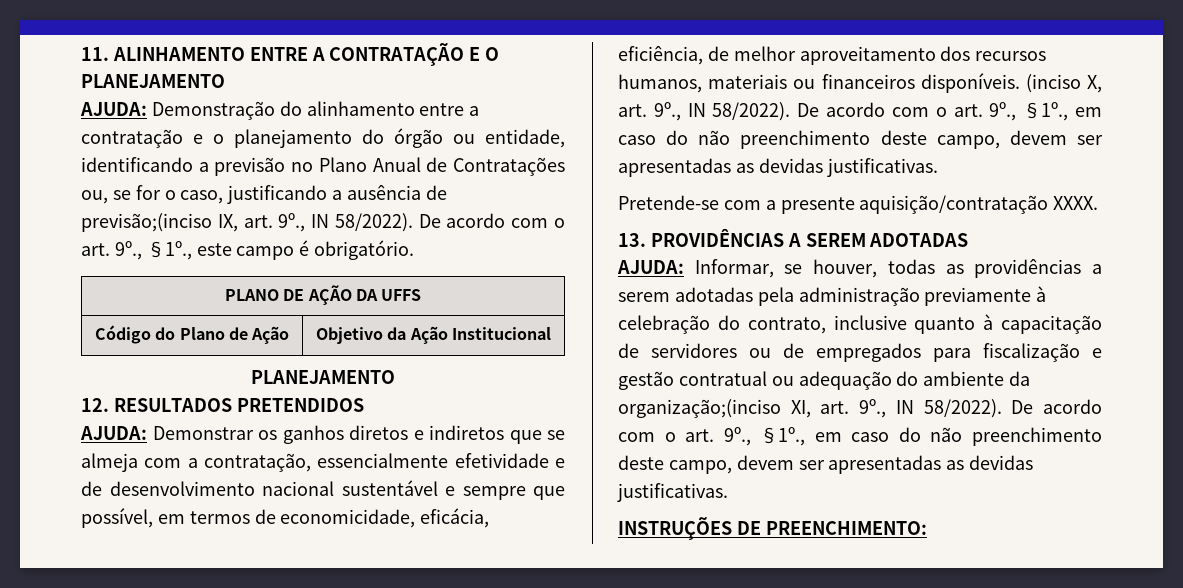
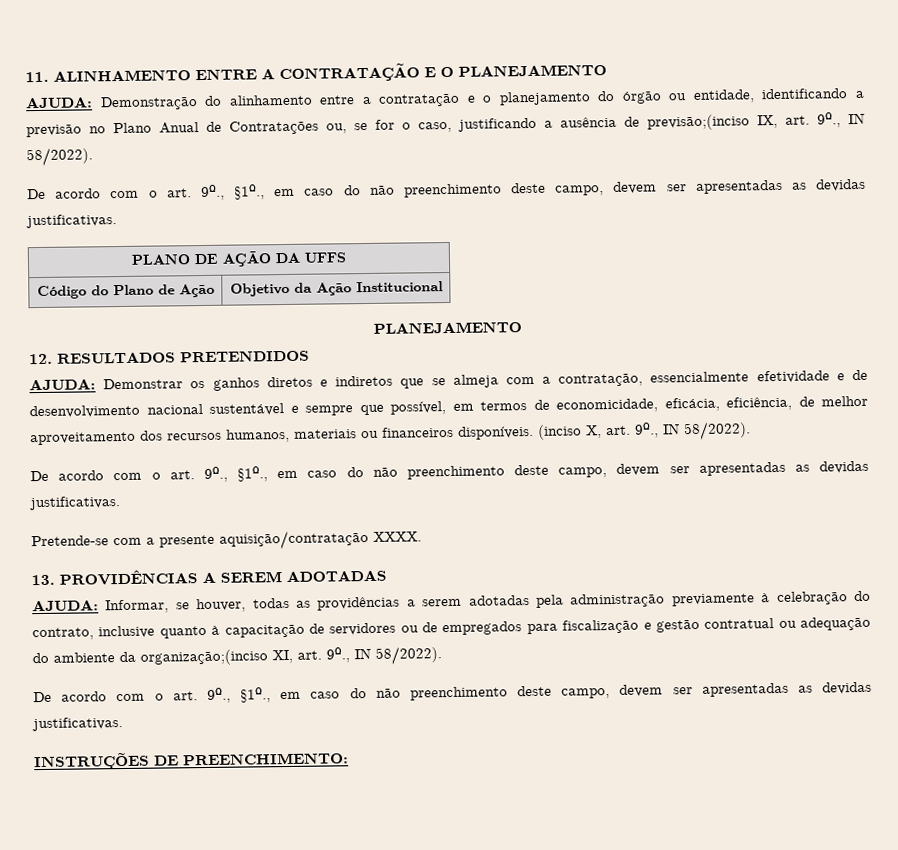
- AJUDA: Demonstração do alinhamento entre a contratação e o planejamento do órgão ou entidade, identificando a previsão no Plano Anual de Contratações ou, se for o caso, justificando a ausência de previsão;(inciso IX, art. 9º., IN 58/2022). De acordo com o art. 9º., §1º., este campo é obrigatório.
+ AJUDA: Demonstração do alinhamento entre a contratação e o planejamento do órgão ou entidade, identificando a previsão no Plano Anual de Contratações ou, se for o caso, justificando a ausência de previsão;(inciso IX, art. 9º., IN 58/2022).
+ De acordo com o art. 9º., §1º., em caso do não preenchimento deste campo, devem ser apresentadas as devidas justificativas.
- (inciso X, art. 9º., IN 58/2022). De acordo com o art. 9º., §1º., em caso do não preenchimento deste campo, devem ser apresentadas as devidas justificativas.
+ (inciso X, art. 9º., IN 58/2022).
+ De acordo com o art. 9º., §1º., em caso do não preenchimento deste campo, devem ser apresentadas as devidas justificativas.
- Informar, se houver, todas as providências a serem adotadas pela administração previamente à celebração do contrato, inclusive quanto à capacitação de servidores ou de empregados para fiscalização e gestão contratual ou adequação do ambiente da organização;(inciso XI, art. 9º., IN 58/2022). De acordo com o art. 9º., §1º., em caso do não preenchimento deste campo, devem ser apresentadas as devidas justificativas.
+ Informar, se houver, todas as providências a serem adotadas pela administração previamente à celebração do contrato, inclusive quanto à capacitação de servidores ou de empregados para fiscalização e gestão contratual ou adequação do ambiente da organização;(inciso XI, art. 9º., IN 58/2022).
+ De acordo com o art. 9º., §1º., em caso do não preenchimento deste campo, devem ser apresentadas as devidas justificativas.

